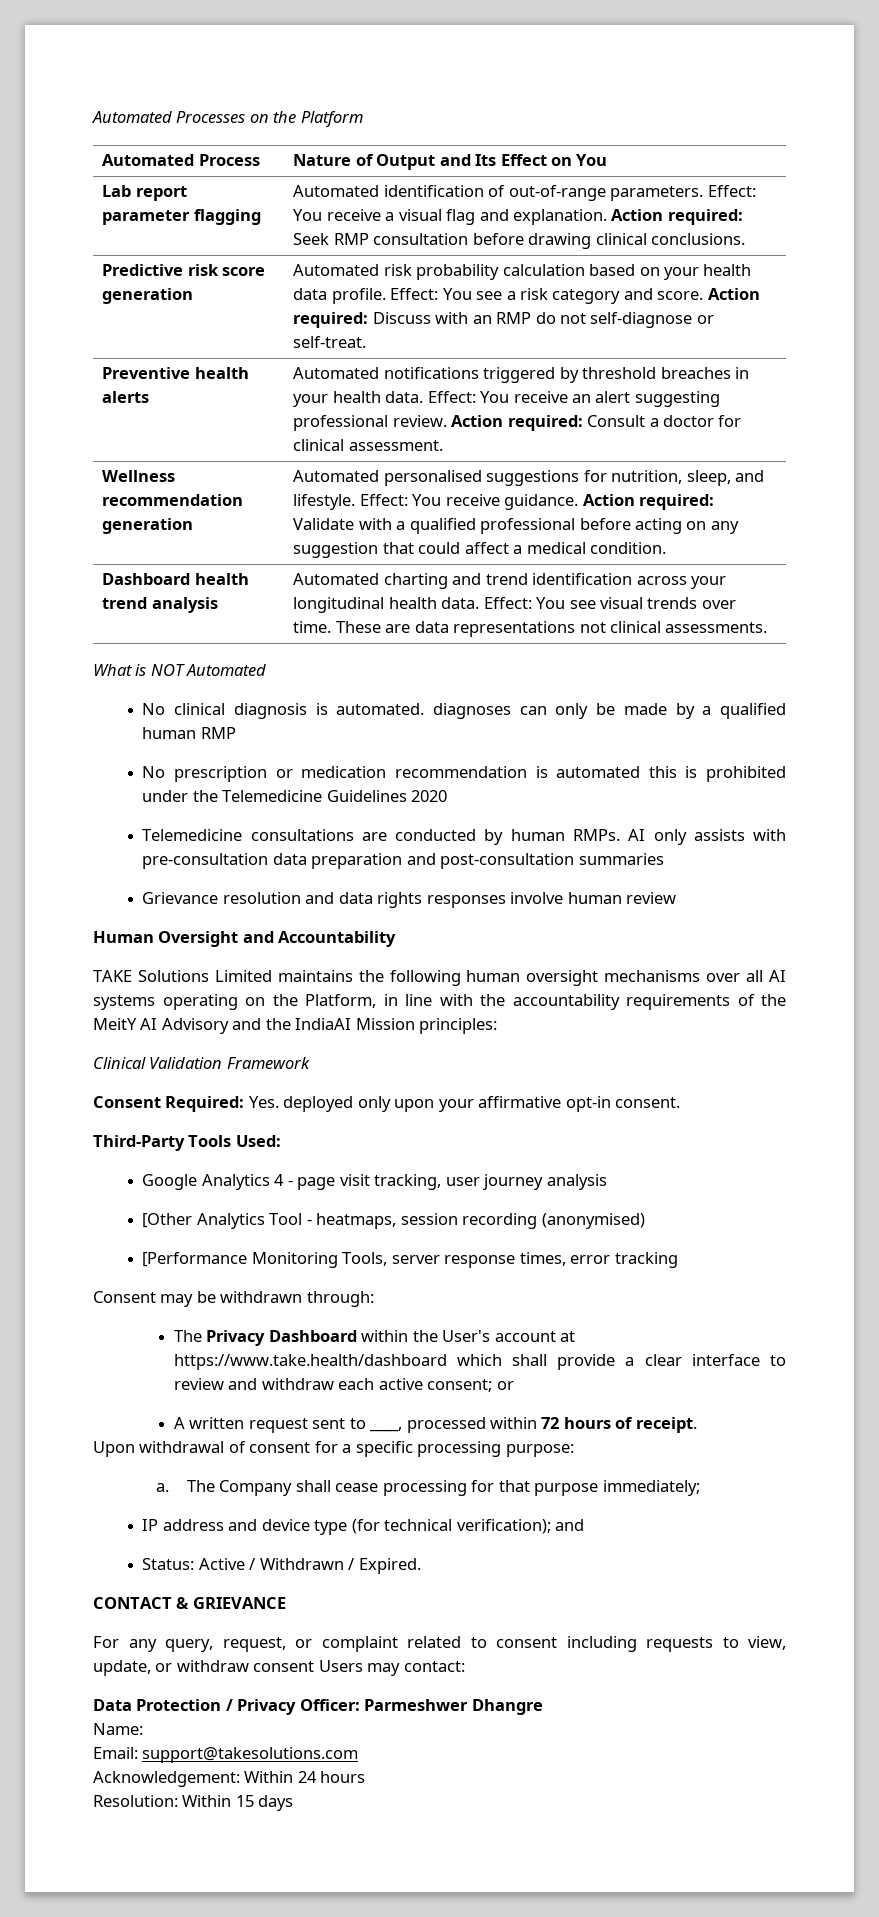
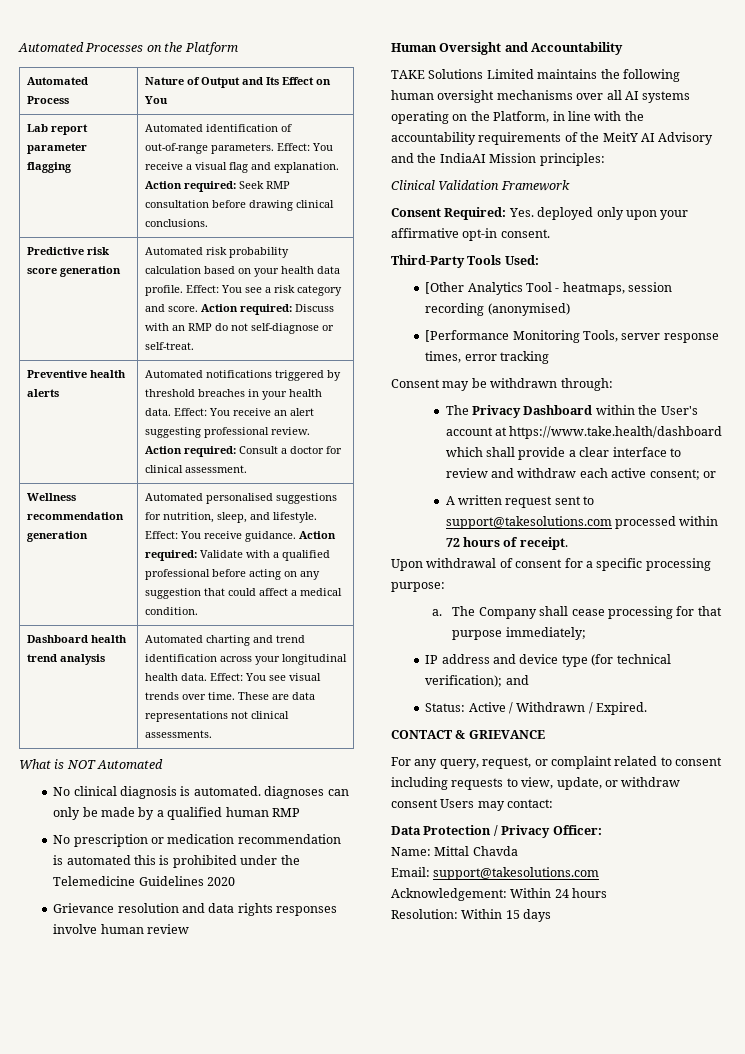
- Telemedicine consultations are conducted by human RMPs. AI only assists with pre-consultation data preparation and post-consultation summaries
- Google Analytics 4 - page visit tracking, user journey analysis
- A written request sent to ____, processed within 72 hours of receipt.
+ A written request sent to support@takesolutions.com processed within 72 hours of receipt.
- Data Protection / Privacy Officer: Parmeshwer Dhangre
+ Data Protection / Privacy Officer:
- Name:
+ Name: Mittal Chavda

